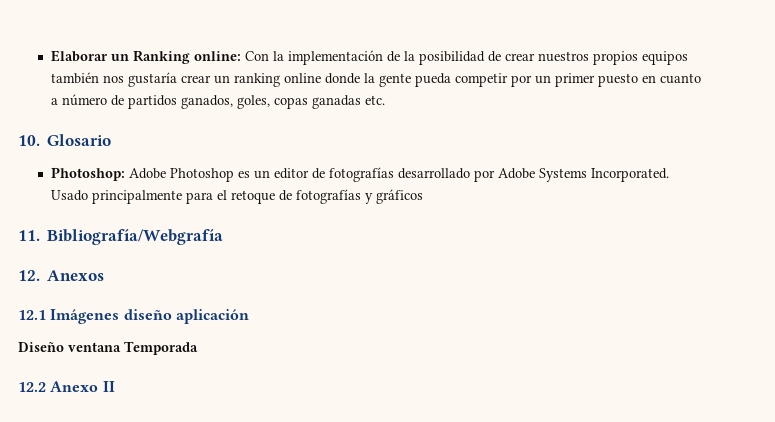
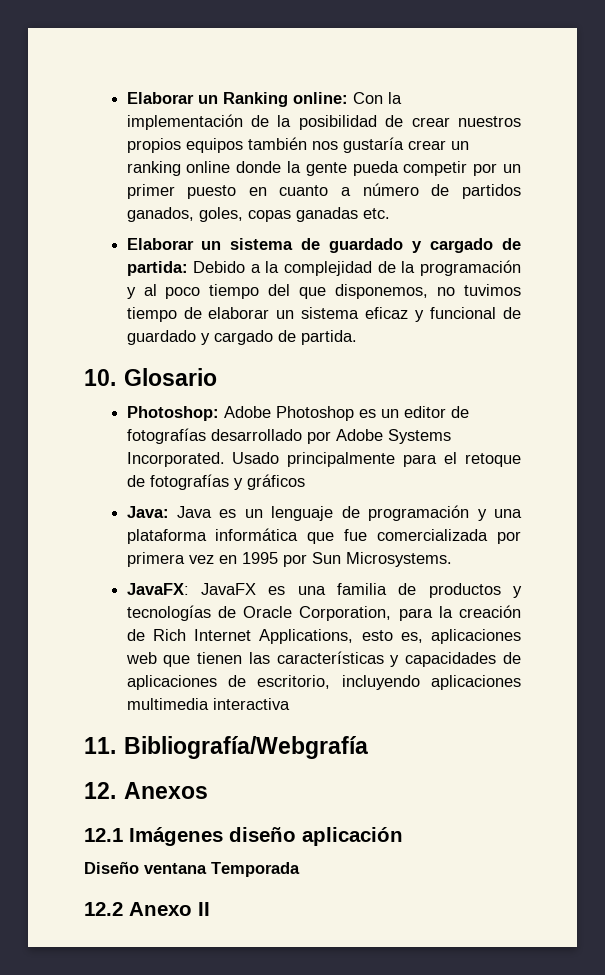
+ Elaborar un sistema de guardado y cargado de partida: Debido a la complejidad de la programación y al poco tiempo del que disponemos, no tuvimos tiempo de elaborar un sistema eficaz y funcional de guardado y cargado de partida.
+ Java: Java es un lenguaje de programación y una plataforma informática que fue comercializada por primera vez en 1995 por Sun Microsystems.
+ JavaFX: JavaFX es una familia de productos y tecnologías de Oracle Corporation, para la creación de Rich Internet Applications, esto es, aplicaciones web que tienen las características y capacidades de aplicaciones de escritorio, incluyendo aplicaciones multimedia interactiva

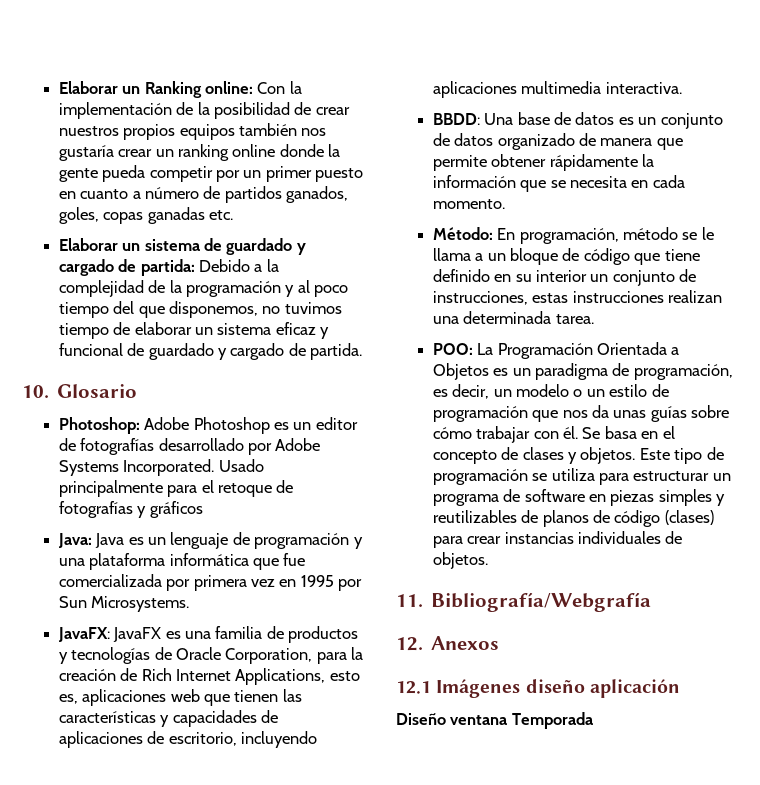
- JavaFX: JavaFX es una familia de productos y tecnologías de Oracle Corporation, para la creación de Rich Internet Applications, esto es, aplicaciones web que tienen las características y capacidades de aplicaciones de escritorio, incluyendo aplicaciones multimedia interactiva
+ JavaFX: JavaFX es una familia de productos y tecnologías de Oracle Corporation, para la creación de Rich Internet Applications, esto es, aplicaciones web que tienen las características y capacidades de aplicaciones de escritorio, incluyendo aplicaciones multimedia interactiva.
+ BBDD: Una base de datos es un conjunto de datos organizado de manera que permite obtener rápidamente la información que se necesita en cada momento.
+ Método: En programación, método se le llama a un bloque de código que tiene definido en su interior un conjunto de instrucciones, estas instrucciones realizan una determinada tarea.
+ POO: La Programación Orientada a Objetos es un paradigma de programación, es decir, un modelo o un estilo de programación que nos da unas guías sobre cómo trabajar con él. Se basa en el concepto de clases y objetos. Este tipo de programación se utiliza para estructurar un programa de software en piezas simples y reutilizables de planos de código (clases) para crear instancias individuales de objetos.
- 12.2 Anexo II

